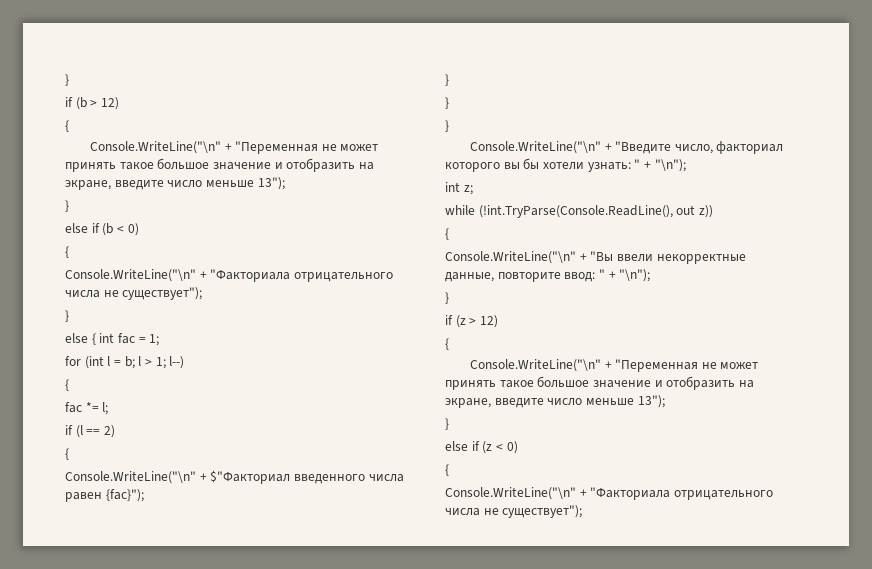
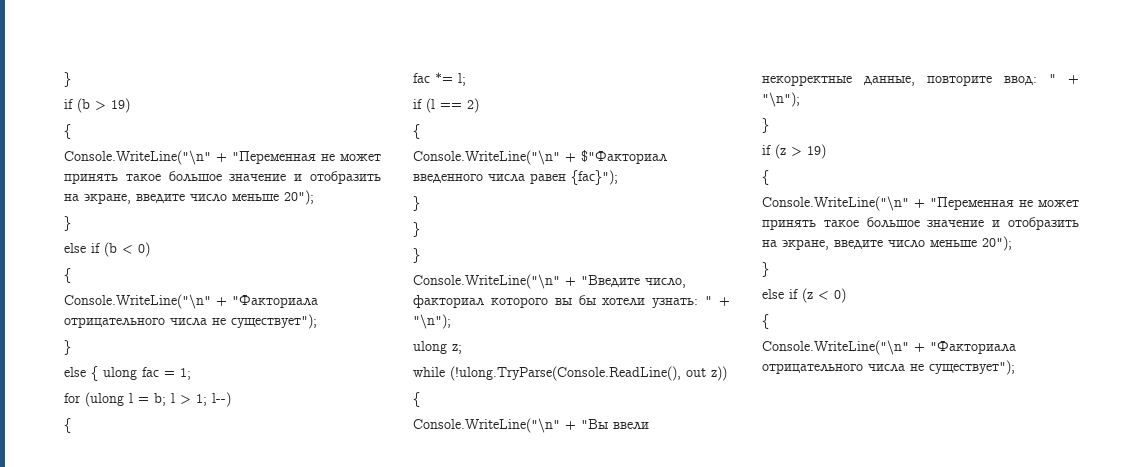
- if (b > 12)
+ if (b > 19)
  {
- Console.WriteLine("\n" + "Переменная не может принять такое большое значение и отобразить на экране, введите число меньше 13");
+ Console.WriteLine("\n" + "Переменная не может принять такое большое значение и отобразить на экране, введите число меньше 20");
- else { int fac = 1;
+ else { ulong fac = 1;
- for (int l = b; l > 1; l--)
+ for (ulong l = b; l > 1; l--)
- int z;
+ ulong z;
- while (!int.TryParse(Console.ReadLine(), out z))
+ while (!ulong.TryParse(Console.ReadLine(), out z))
- if (z > 12)
+ if (z > 19)
  {
- Console.WriteLine("\n" + "Переменная не может принять такое большое значение и отобразить на экране, введите число меньше 13");
+ Console.WriteLine("\n" + "Переменная не может принять такое большое значение и отобразить на экране, введите число меньше 20");

